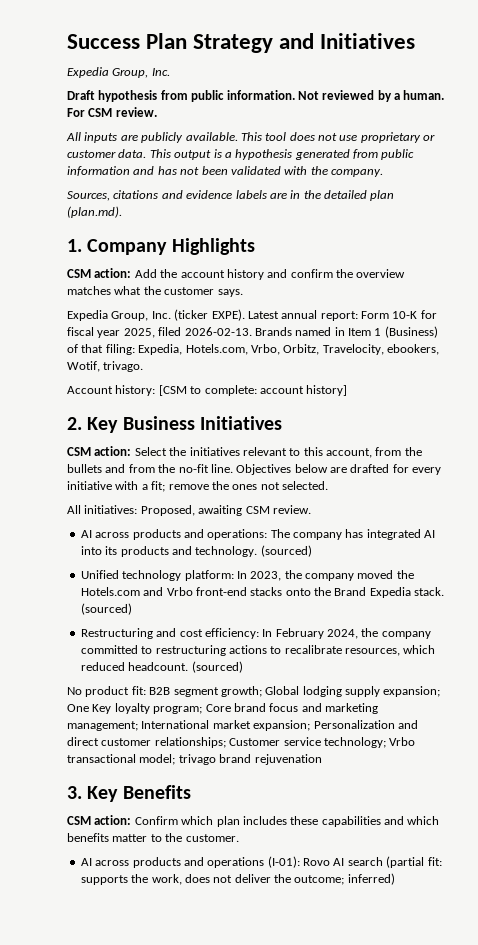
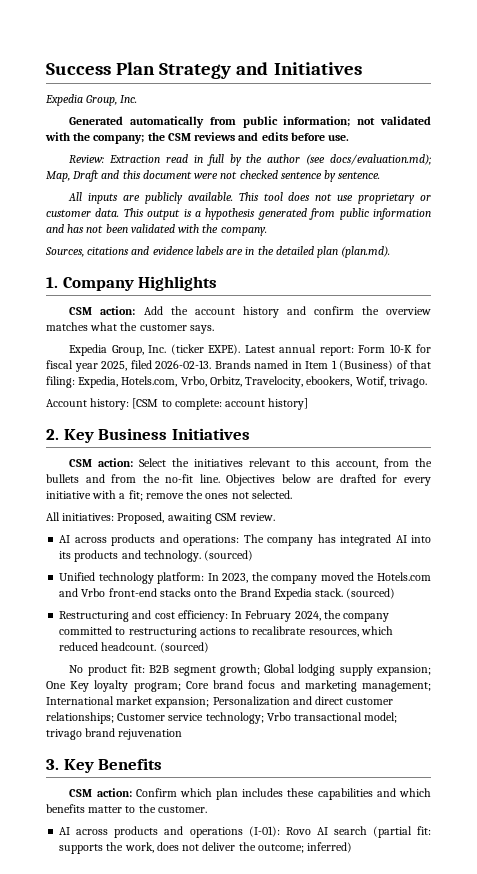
- Draft hypothesis from public information. Not reviewed by a human. For CSM review.
+ Generated automatically from public information; not validated with the company; the CSM reviews and edits before use.
+ Review: Extraction read in full by the author (see docs/evaluation.md); Map, Draft and this document were not checked sentence by sentence.

